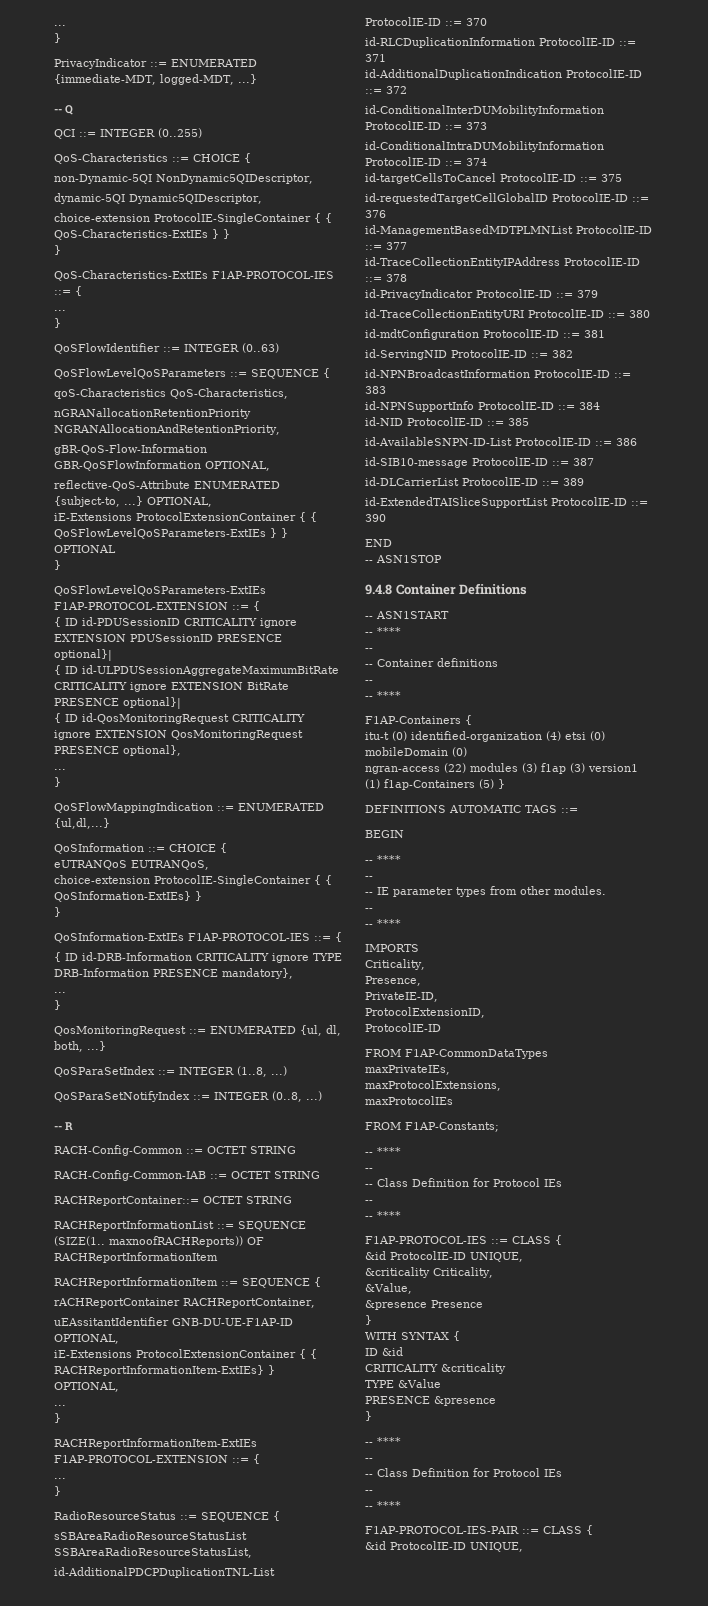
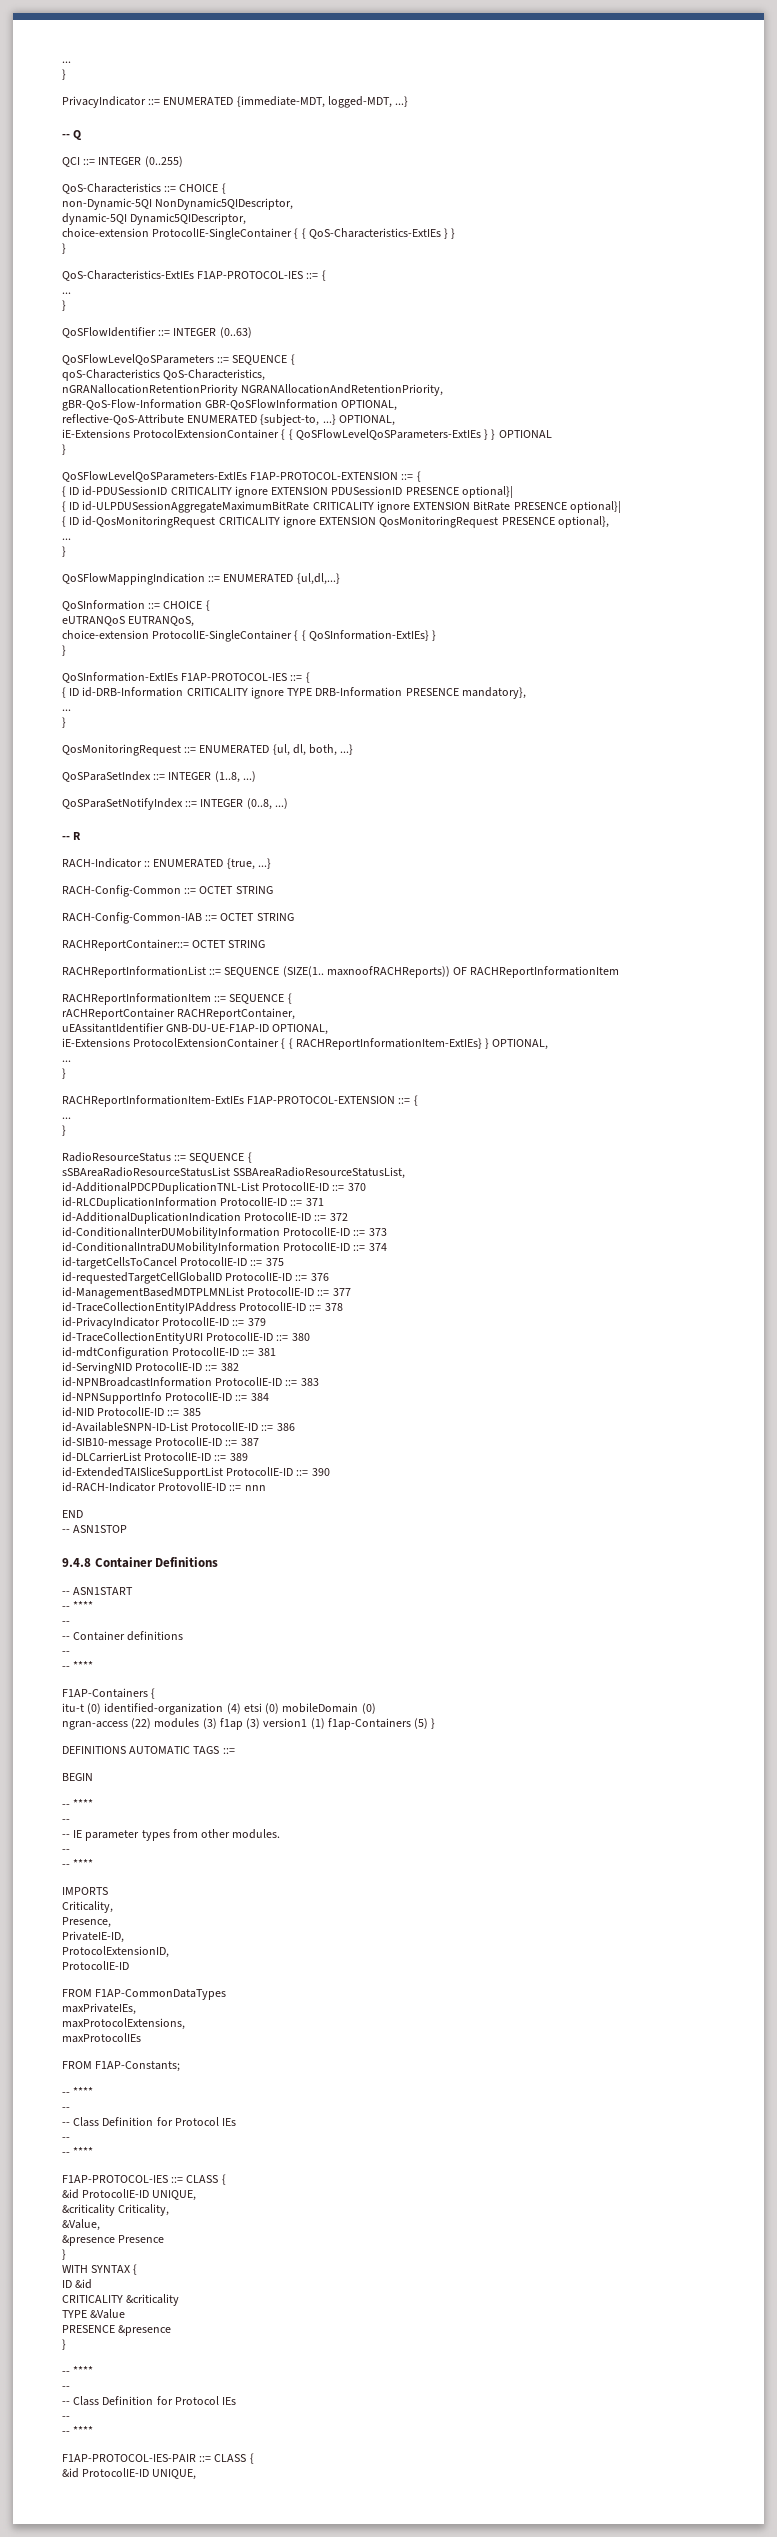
+ RACH-Indicator :: ENUMERATED {true, ...}
+ id-RACH-Indicator ProtovolIE-ID ::= nnn

